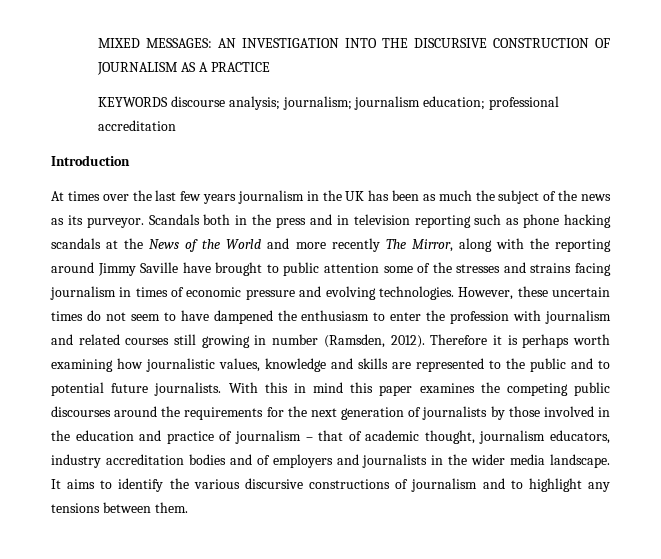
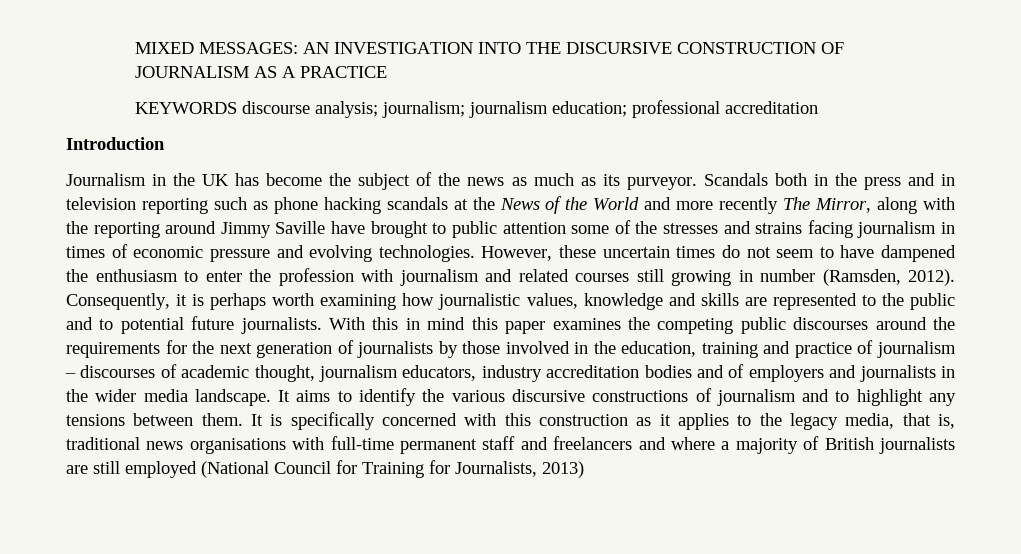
- At times over the last few years journalism in the UK has been as much the subject of the news as its purveyor.
+ Journalism in the UK has become the subject of the news as much as its purveyor.
- Therefore it is perhaps worth examining how journalistic values, knowledge and skills are represented to the public and to potential future journalists.
+ Consequently, it is perhaps worth examining how journalistic values, knowledge and skills are represented to the public and to potential future journalists.
- With this in mind this paper examines the competing public discourses around the requirements for the next generation of journalists by those involved in the education and practice of journalism – that of academic thought, journalism educators, industry accreditation bodies and of employers and journalists in the wider media landscape.
+ With this in mind this paper examines the competing public discourses around the requirements for the next generation of journalists by those involved in the education, training and practice of journalism – discourses of academic thought, journalism educators, industry accreditation bodies and of employers and journalists in the wider media landscape.
+ It is specifically concerned with this construction as it applies to the legacy media, that is, traditional news organisations with full-time permanent staff and freelancers and where a majority of British journalists are still employed (National Council for Training for Journalists, 2013)

